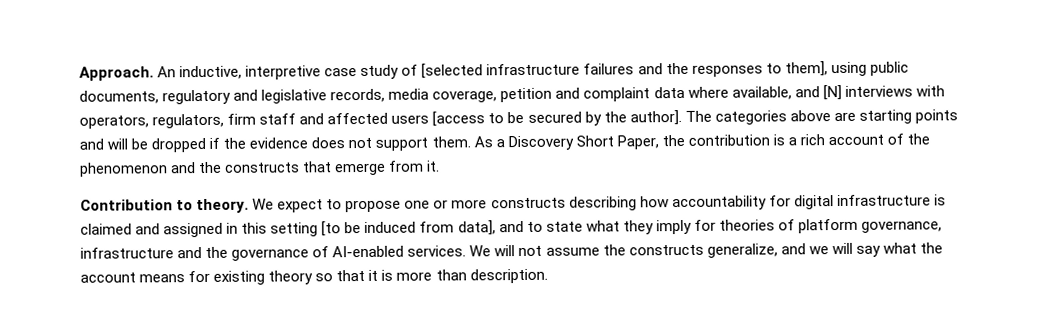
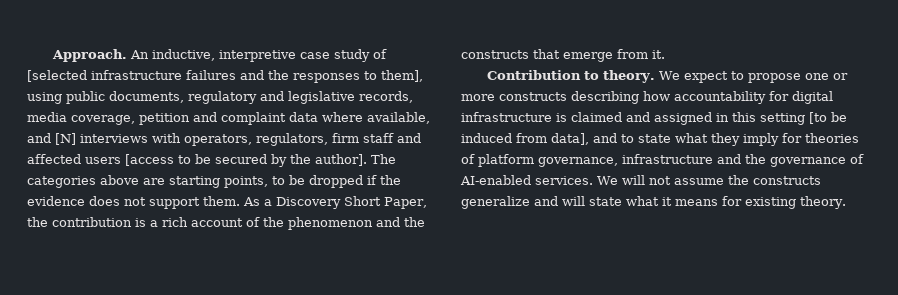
- The categories above are starting points and will be dropped if the evidence does not support them.
+ The categories above are starting points, to be dropped if the evidence does not support them.
- We will not assume the constructs generalize, and we will say what the account means for existing theory so that it is more than description.
+ We will not assume the constructs generalize and will state what it means for existing theory.

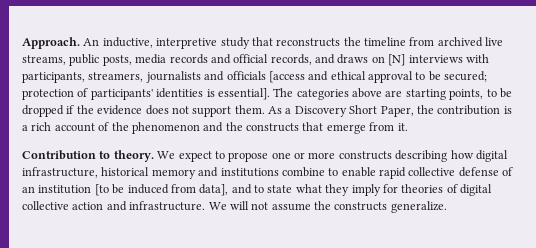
- An inductive, interpretive case study of [selected infrastructure failures and the responses to them], using public documents, regulatory and legislative records, media coverage, petition and complaint data where available, and [N] interviews with operators, regulators, firm staff and affected users [access to be secured by the author].
+ An inductive, interpretive study that reconstructs the timeline from archived live streams, public posts, media records and official records, and draws on [N] interviews with participants, streamers, journalists and officials [access and ethical approval to be secured; protection of participants' identities is essential].
- We expect to propose one or more constructs describing how accountability for digital infrastructure is claimed and assigned in this setting [to be induced from data], and to state what they imply for theories of platform governance, infrastructure and the governance of AI-enabled services.
+ We expect to propose one or more constructs describing how digital infrastructure, historical memory and institutions combine to enable rapid collective defense of an institution [to be induced from data], and to state what they imply for theories of digital collective action and infrastructure.
- We will not assume the constructs generalize and will state what it means for existing theory.
+ We will not assume the constructs generalize.

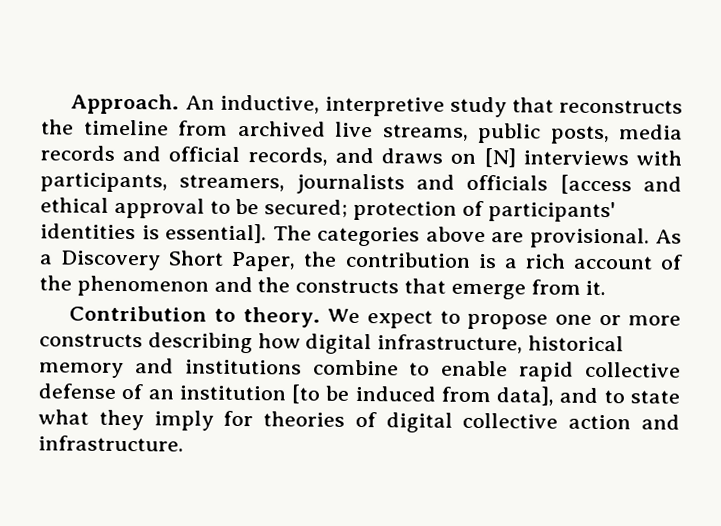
- The categories above are starting points, to be dropped if the evidence does not support them.
+ The categories above are provisional.
- We will not assume the constructs generalize.

